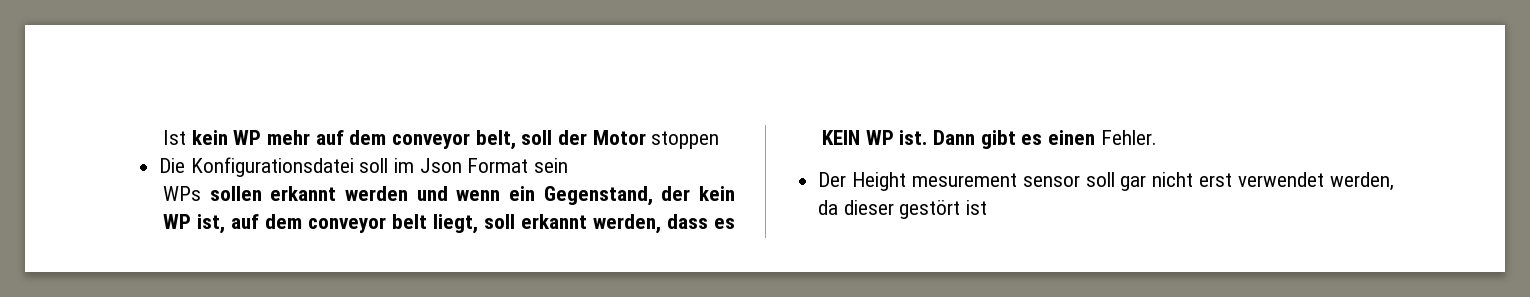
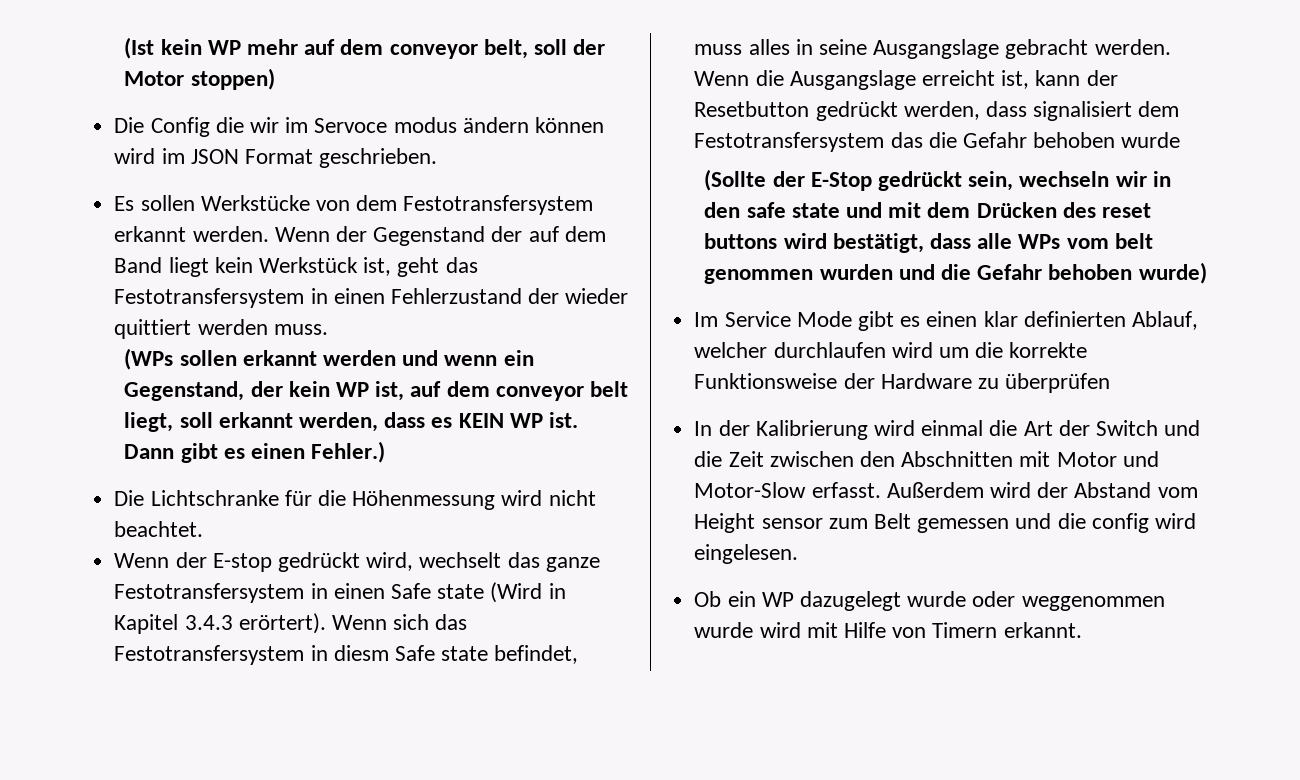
- Ist kein WP mehr auf dem conveyor belt, soll der Motor stoppen
- Die Konfigurationsdatei soll im Json Format sein
- WPs sollen erkannt werden und wenn ein Gegenstand, der kein WP ist, auf dem conveyor belt liegt, soll erkannt werden, dass es KEIN WP ist.
+ (Ist kein WP mehr auf dem conveyor belt, soll der Motor stoppen)
+ Die Config die wir im Servoce modus ändern können wird im JSON Format geschrieben.
+ Es sollen Werkstücke von dem Festotransfersystem erkannt werden. Wenn der Gegenstand der auf dem Band liegt kein Werkstück ist, geht das Festotransfersystem in einen Fehlerzustand der wieder quittiert werden muss.
+ (WPs sollen erkannt werden und wenn ein Gegenstand, der kein WP ist, auf dem conveyor belt liegt, soll erkannt werden, dass es KEIN WP ist.
- Dann gibt es einen Fehler.
- Der Height mesurement sensor soll gar nicht erst verwendet werden, da dieser gestört ist
+ Dann gibt es einen Fehler.)
+ Die Lichtschranke für die Höhenmessung wird nicht beachtet.
+ Wenn der E-stop gedrückt wird, wechselt das ganze Festotransfersystem in einen Safe state (Wird in Kapitel 3.4.3 erörtert). Wenn sich das Festotransfersystem in diesm Safe state befindet, muss alles in seine Ausgangslage gebracht werden. Wenn die Ausgangslage erreicht ist, kann der Resetbutton gedrückt werden, dass signalisiert dem Festotransfersystem das die Gefahr behoben wurde
+ (Sollte der E-Stop gedrückt sein, wechseln wir in den safe state und mit dem Drücken des reset buttons wird bestätigt, dass alle WPs vom belt genommen wurden und die Gefahr behoben wurde)
+ Im Service Mode gibt es einen klar definierten Ablauf, welcher durchlaufen wird um die korrekte Funktionsweise der Hardware zu überprüfen
+ In der Kalibrierung wird einmal die Art der Switch und die Zeit zwischen den Abschnitten mit Motor und Motor-Slow erfasst. Außerdem wird der Abstand vom Height sensor zum Belt gemessen und die config wird eingelesen.
+ Ob ein WP dazugelegt wurde oder weggenommen wurde wird mit Hilfe von Timern erkannt.

